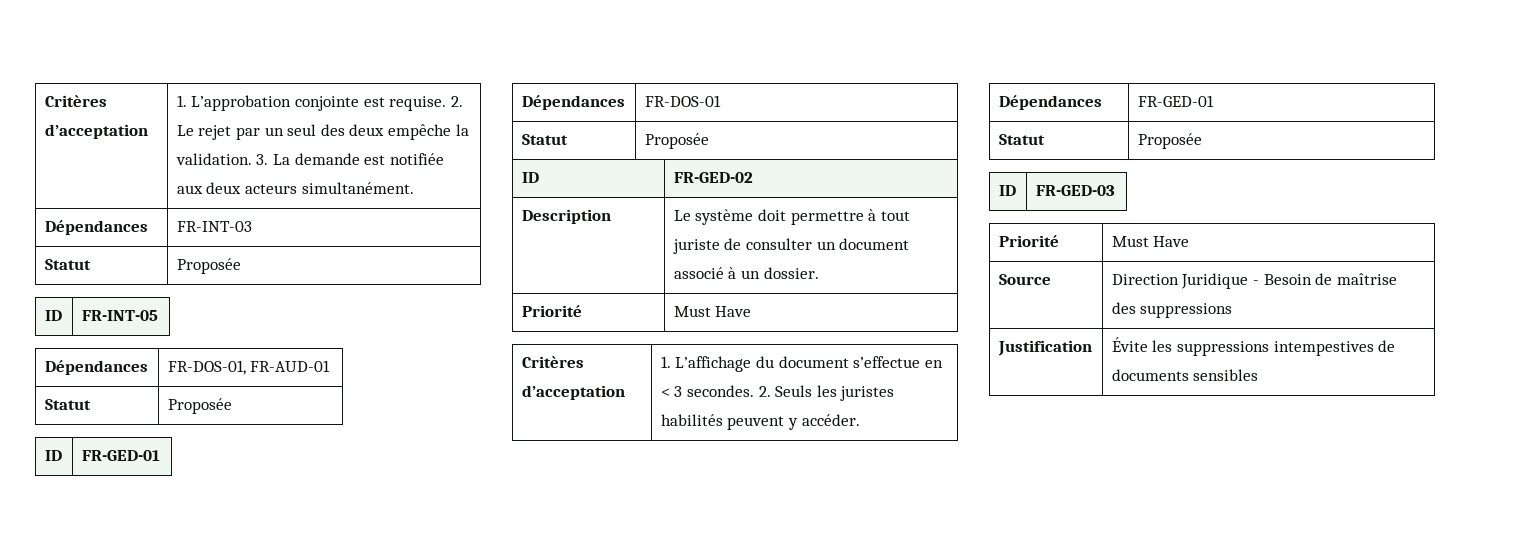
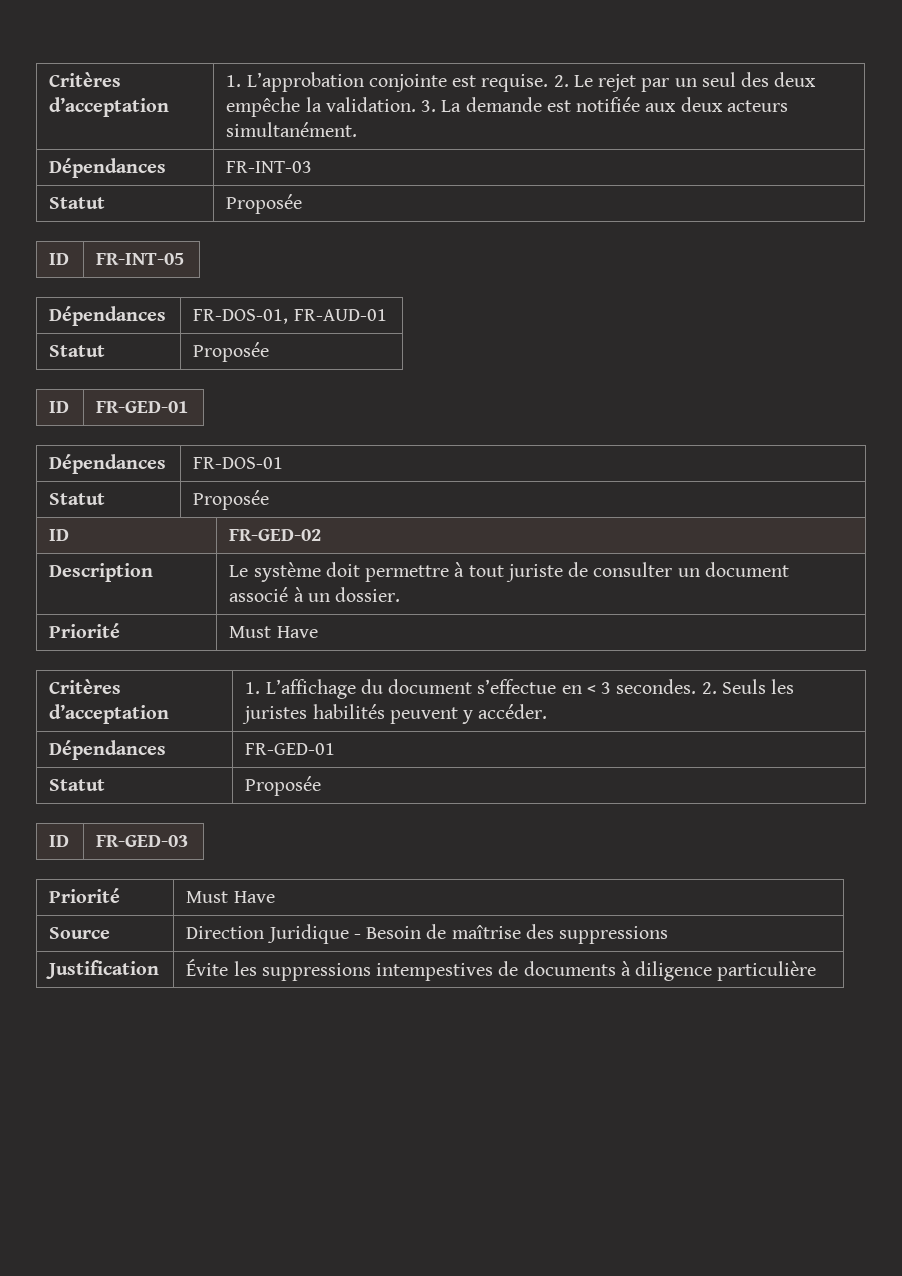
- Justification | Évite les suppressions intempestives de documents sensibles
+ Justification | Évite les suppressions intempestives de documents à diligence particulière

